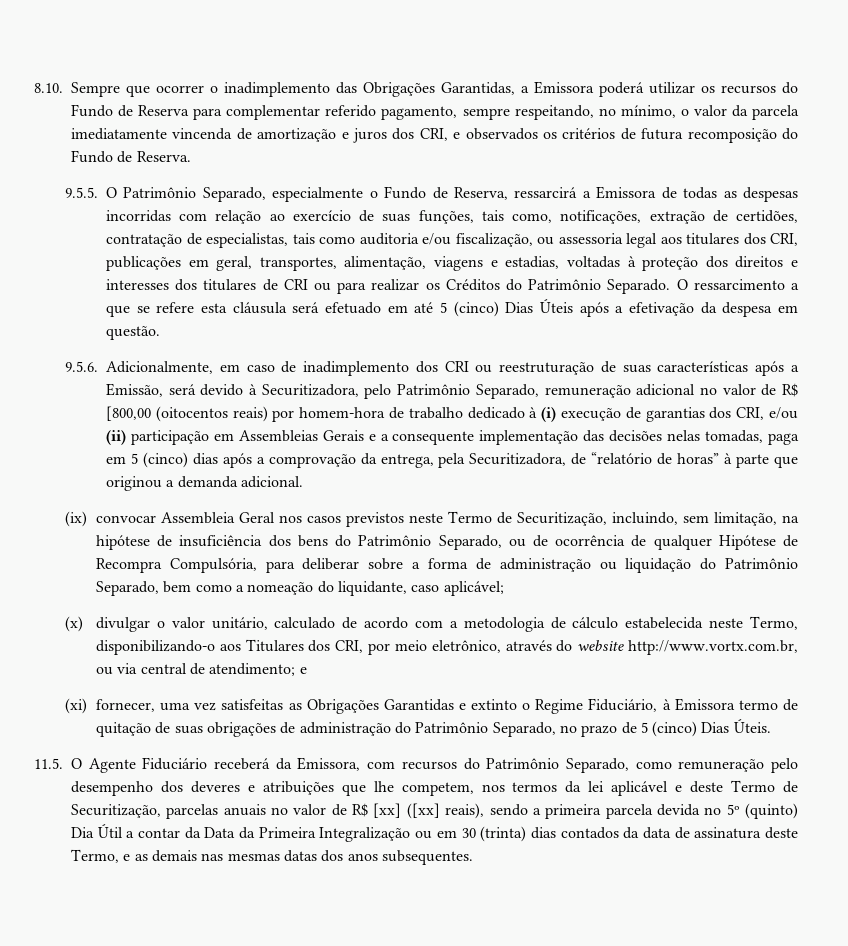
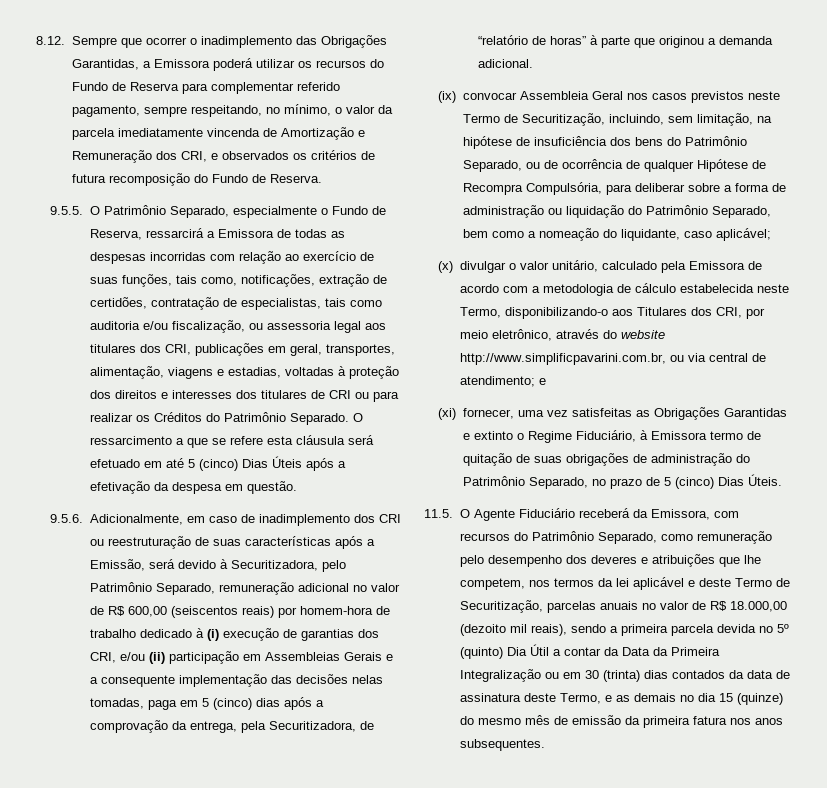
- 8.10. Sempre que ocorrer o inadimplemento das Obrigações Garantidas, a Emissora poderá utilizar os recursos do Fundo de Reserva para complementar referido pagamento, sempre respeitando, no mínimo, o valor da parcela imediatamente vincenda de amortização e juros dos CRI, e observados os critérios de futura recomposição do Fundo de Reserva.
+ 8.12. Sempre que ocorrer o inadimplemento das Obrigações Garantidas, a Emissora poderá utilizar os recursos do Fundo de Reserva para complementar referido pagamento, sempre respeitando, no mínimo, o valor da parcela imediatamente vincenda de Amortização e Remuneração dos CRI, e observados os critérios de futura recomposição do Fundo de Reserva.
- 9.5.6. Adicionalmente, em caso de inadimplemento dos CRI ou reestruturação de suas características após a Emissão, será devido à Securitizadora, pelo Patrimônio Separado, remuneração adicional no valor de R$ [800,00 (oitocentos reais) por homem-hora de trabalho dedicado à (i) execução de garantias dos CRI, e/ou (ii) participação em Assembleias Gerais e a consequente implementação das decisões nelas tomadas, paga em 5 (cinco) dias após a comprovação da entrega, pela Securitizadora, de “relatório de horas” à parte que originou a demanda adicional.
+ 9.5.6. Adicionalmente, em caso de inadimplemento dos CRI ou reestruturação de suas características após a Emissão, será devido à Securitizadora, pelo Patrimônio Separado, remuneração adicional no valor de R$ 600,00 (seiscentos reais) por homem-hora de trabalho dedicado à (i) execução de garantias dos CRI, e/ou (ii) participação em Assembleias Gerais e a consequente implementação das decisões nelas tomadas, paga em 5 (cinco) dias após a comprovação da entrega, pela Securitizadora, de “relatório de horas” à parte que originou a demanda adicional.
- (x) divulgar o valor unitário, calculado de acordo com a metodologia de cálculo estabelecida neste Termo, disponibilizando-o aos Titulares dos CRI, por meio eletrônico, através do website http://www.vortx.com.br, ou via central de atendimento; e
+ (x) divulgar o valor unitário, calculado pela Emissora de acordo com a metodologia de cálculo estabelecida neste Termo, disponibilizando-o aos Titulares dos CRI, por meio eletrônico, através do website http://www.simplificpavarini.com.br, ou via central de atendimento; e
- 11.5. O Agente Fiduciário receberá da Emissora, com recursos do Patrimônio Separado, como remuneração pelo desempenho dos deveres e atribuições que lhe competem, nos termos da lei aplicável e deste Termo de Securitização, parcelas anuais no valor de R$ [xx] ([xx] reais), sendo a primeira parcela devida no 5º (quinto) Dia Útil a contar da Data da Primeira Integralização ou em 30 (trinta) dias contados da data de assinatura deste Termo, e as demais nas mesmas datas dos anos subsequentes.
+ 11.5. O Agente Fiduciário receberá da Emissora, com recursos do Patrimônio Separado, como remuneração pelo desempenho dos deveres e atribuições que lhe competem, nos termos da lei aplicável e deste Termo de Securitização, parcelas anuais no valor de R$ 18.000,00 (dezoito mil reais), sendo a primeira parcela devida no 5º (quinto) Dia Útil a contar da Data da Primeira Integralização ou em 30 (trinta) dias contados da data de assinatura deste Termo, e as demais no dia 15 (quinze) do mesmo mês de emissão da primeira fatura nos anos subsequentes.

